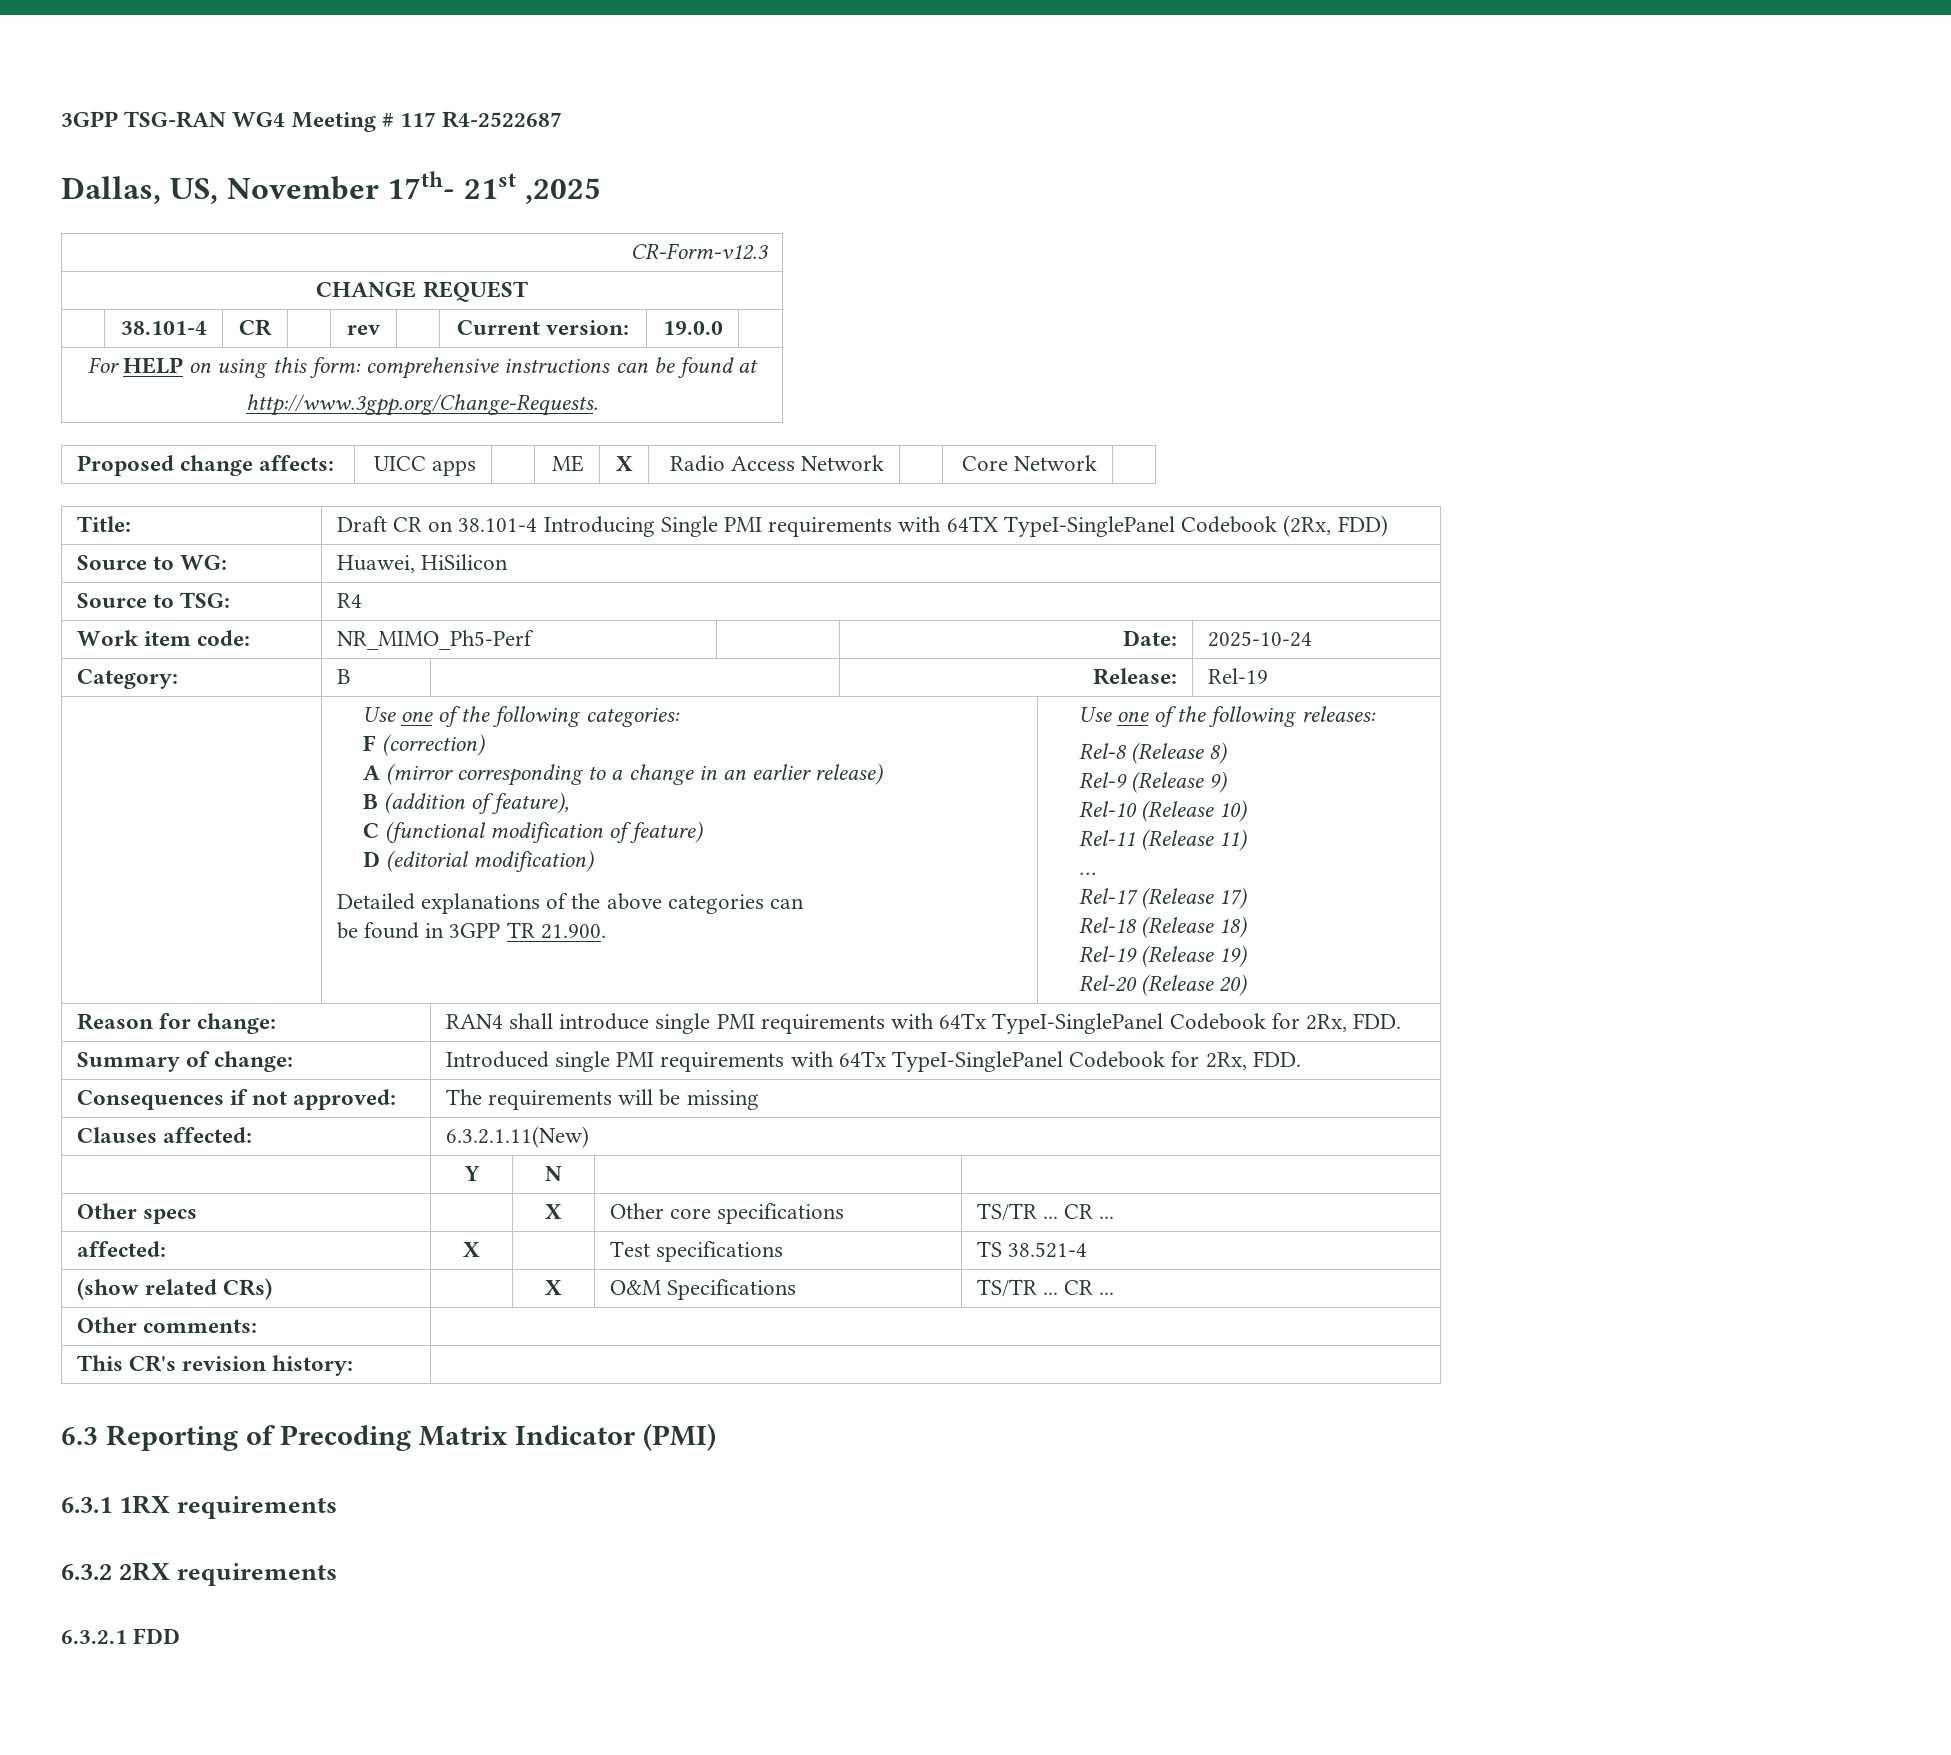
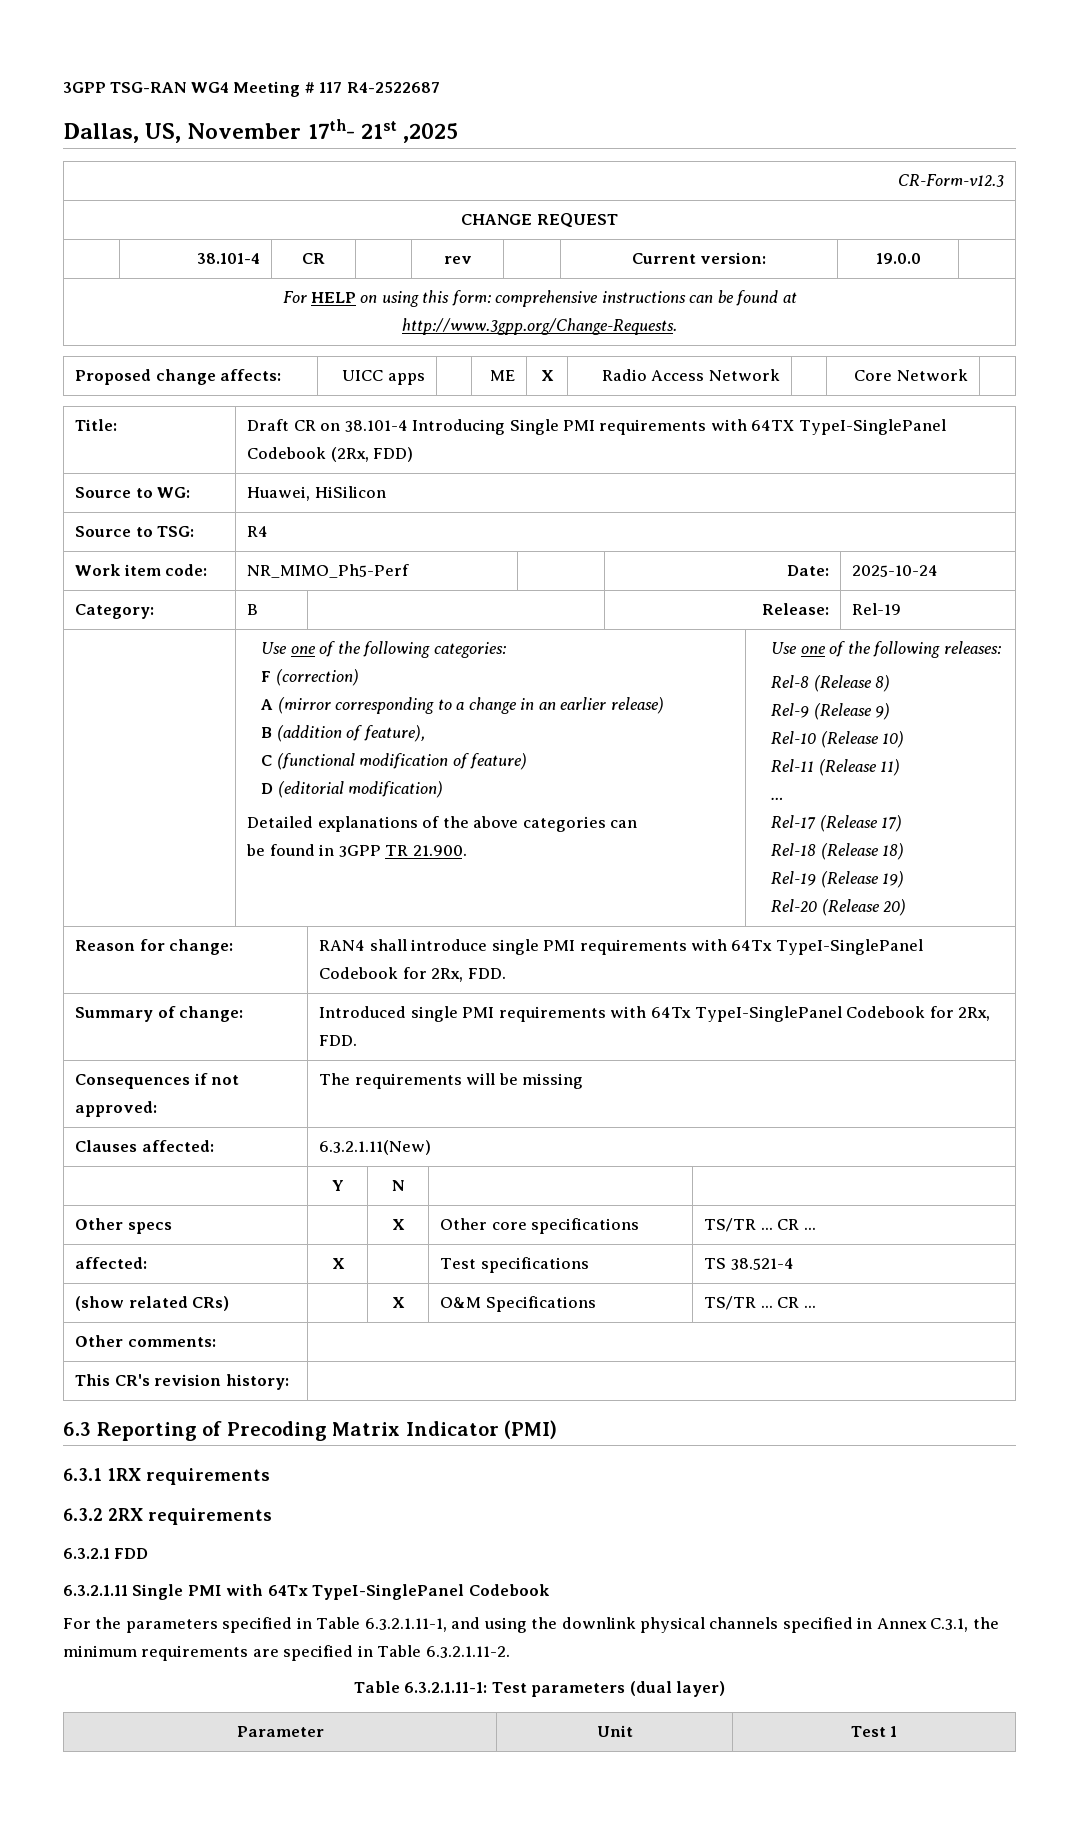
+ 6.3.2.1.11 Single PMI with 64Tx TypeI-SinglePanel Codebook
+ For the parameters specified in Table 6.3.2.1.11-1, and using the downlink physical channels specified in Annex C.3.1, the minimum requirements are specified in Table 6.3.2.1.11-2.
+ Table 6.3.2.1.11-1: Test parameters (dual layer)
+ Parameter | Unit | Test 1

